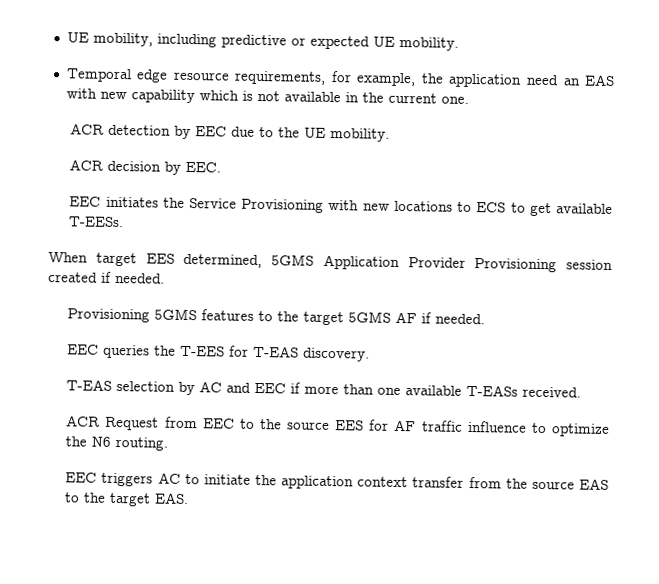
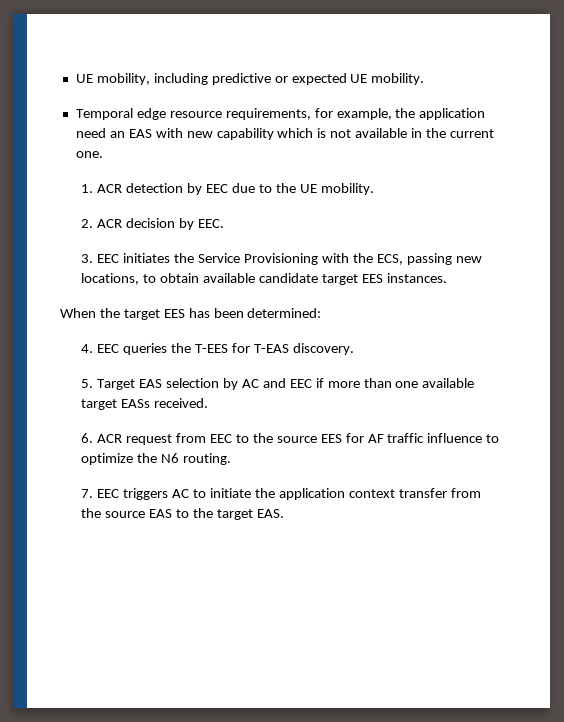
- ACR detection by EEC due to the UE mobility.
+ 1. ACR detection by EEC due to the UE mobility.
- ACR decision by EEC.
+ 2. ACR decision by EEC.
- EEC initiates the Service Provisioning with new locations to ECS to get available T-EESs.
+ 3. EEC initiates the Service Provisioning with the ECS, passing new locations, to obtain available candidate target EES instances.
- When target EES determined, 5GMS Application Provider Provisioning session created if needed.
- Provisioning 5GMS features to the target 5GMS AF if needed.
- EEC queries the T-EES for T-EAS discovery.
+ When the target EES has been determined:
+ 4. EEC queries the T-EES for T-EAS discovery.
- T-EAS selection by AC and EEC if more than one available T-EASs received.
+ 5. Target EAS selection by AC and EEC if more than one available target EASs received.
- ACR Request from EEC to the source EES for AF traffic influence to optimize the N6 routing.
+ 6. ACR request from EEC to the source EES for AF traffic influence to optimize the N6 routing.
- EEC triggers AC to initiate the application context transfer from the source EAS to the target EAS.
+ 7. EEC triggers AC to initiate the application context transfer from the source EAS to the target EAS.

